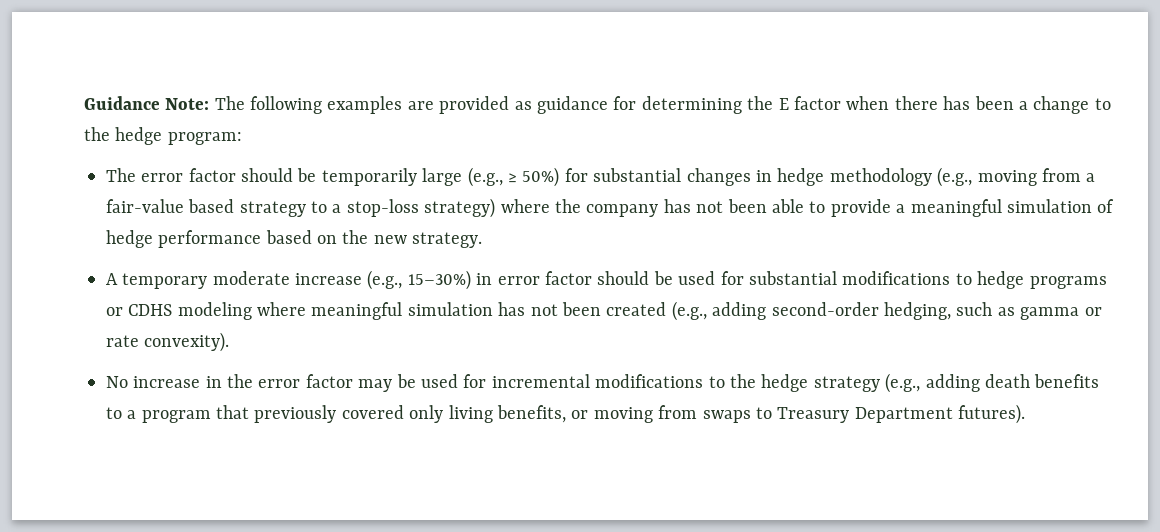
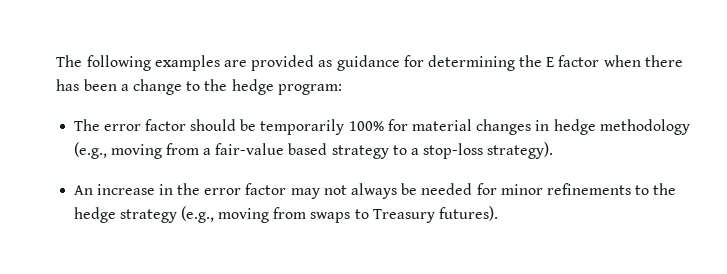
- Guidance Note: The following examples are provided as guidance for determining the E factor when there has been a change to the hedge program:
+ The following examples are provided as guidance for determining the E factor when there has been a change to the hedge program:
- The error factor should be temporarily large (e.g., ≥ 50%) for substantial changes in hedge methodology (e.g., moving from a fair-value based strategy to a stop-loss strategy) where the company has not been able to provide a meaningful simulation of hedge performance based on the new strategy.
- A temporary moderate increase (e.g., 15–30%) in error factor should be used for substantial modifications to hedge programs or CDHS modeling where meaningful simulation has not been created (e.g., adding second-order hedging, such as gamma or rate convexity).
- No increase in the error factor may be used for incremental modifications to the hedge strategy (e.g., adding death benefits to a program that previously covered only living benefits, or moving from swaps to Treasury Department futures).
+ The error factor should be temporarily 100% for material changes in hedge methodology (e.g., moving from a fair-value based strategy to a stop-loss strategy).
+ An increase in the error factor may not always be needed for minor refinements to the hedge strategy (e.g., moving from swaps to Treasury futures).

